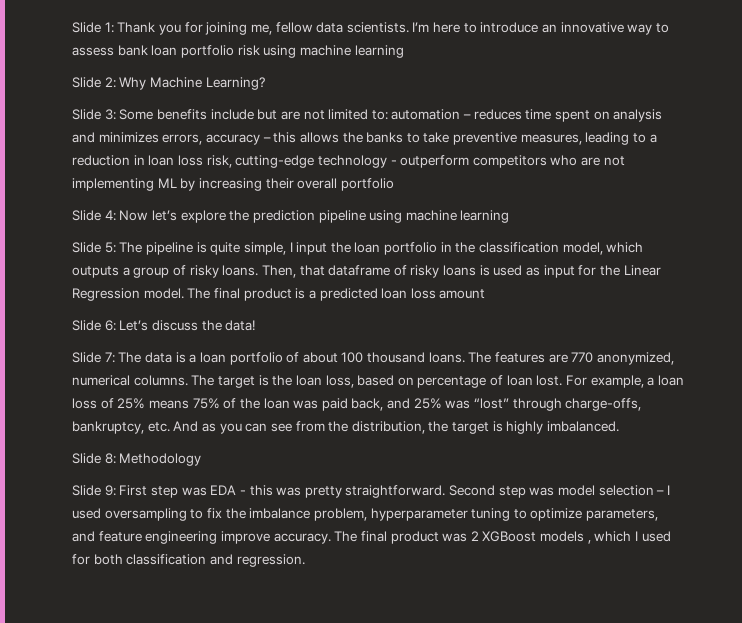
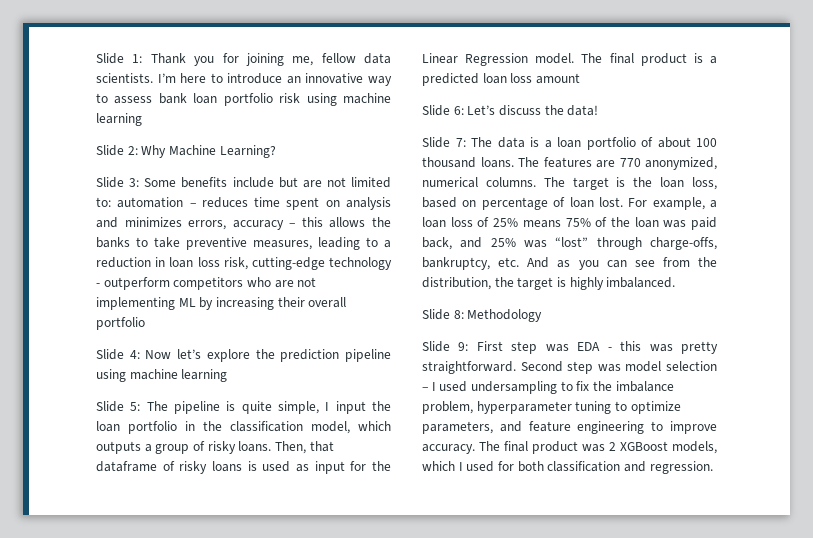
- Second step was model selection – I used oversampling to fix the imbalance problem, hyperparameter tuning to optimize parameters, and feature engineering improve accuracy.
+ Second step was model selection – I used undersampling to fix the imbalance problem, hyperparameter tuning to optimize parameters, and feature engineering to improve accuracy.
- The final product was 2 XGBoost models , which I used for both classification and regression.
+ The final product was 2 XGBoost models, which I used for both classification and regression.

